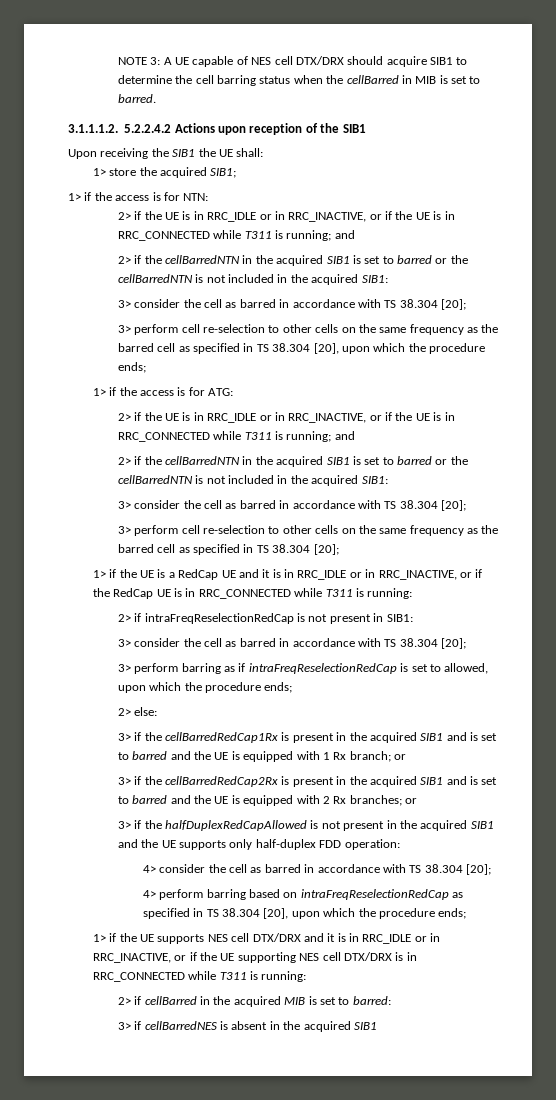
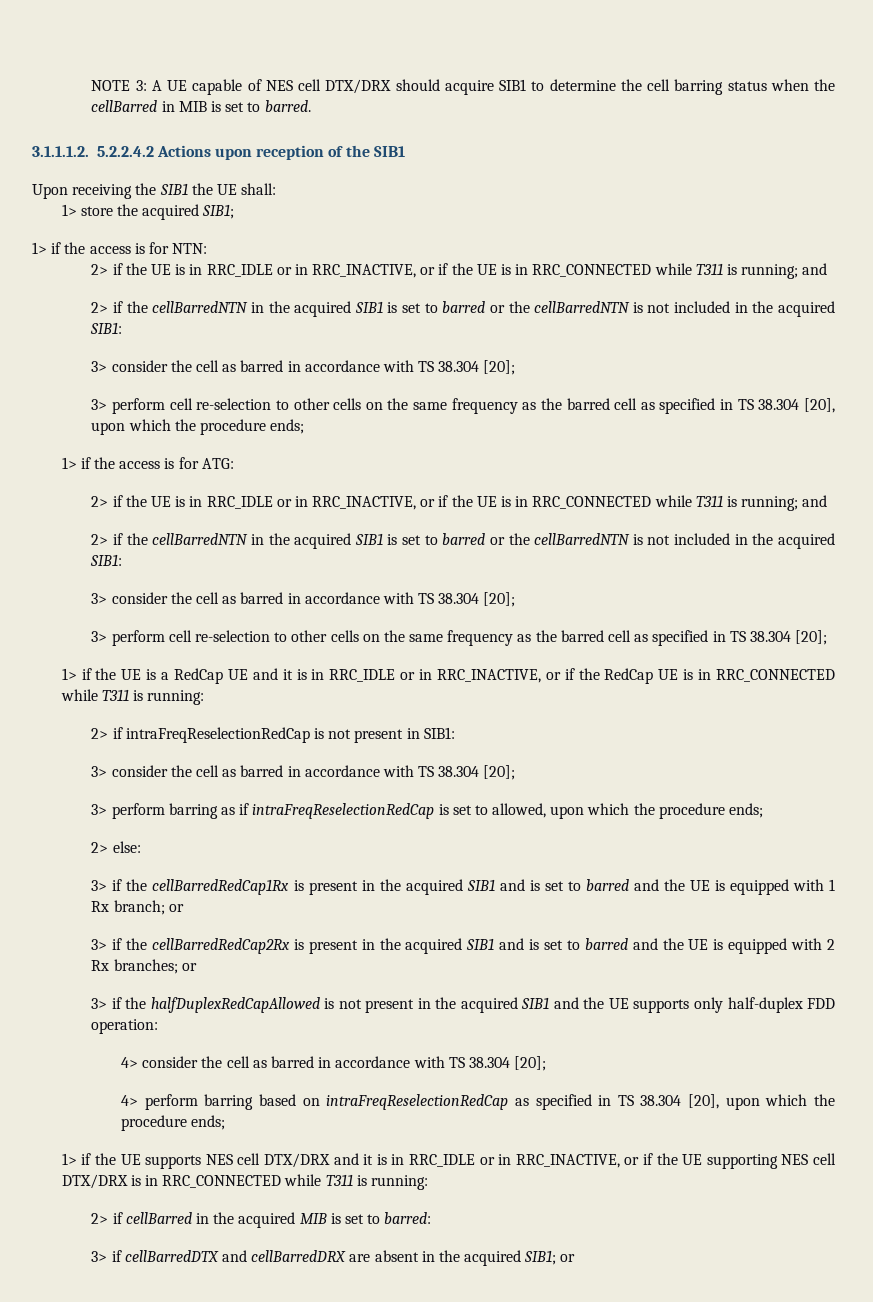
- 3> if cellBarredNES is absent in the acquired SIB1
+ 3> if cellBarredDTX and cellBarredDRX are absent in the acquired SIB1; or

